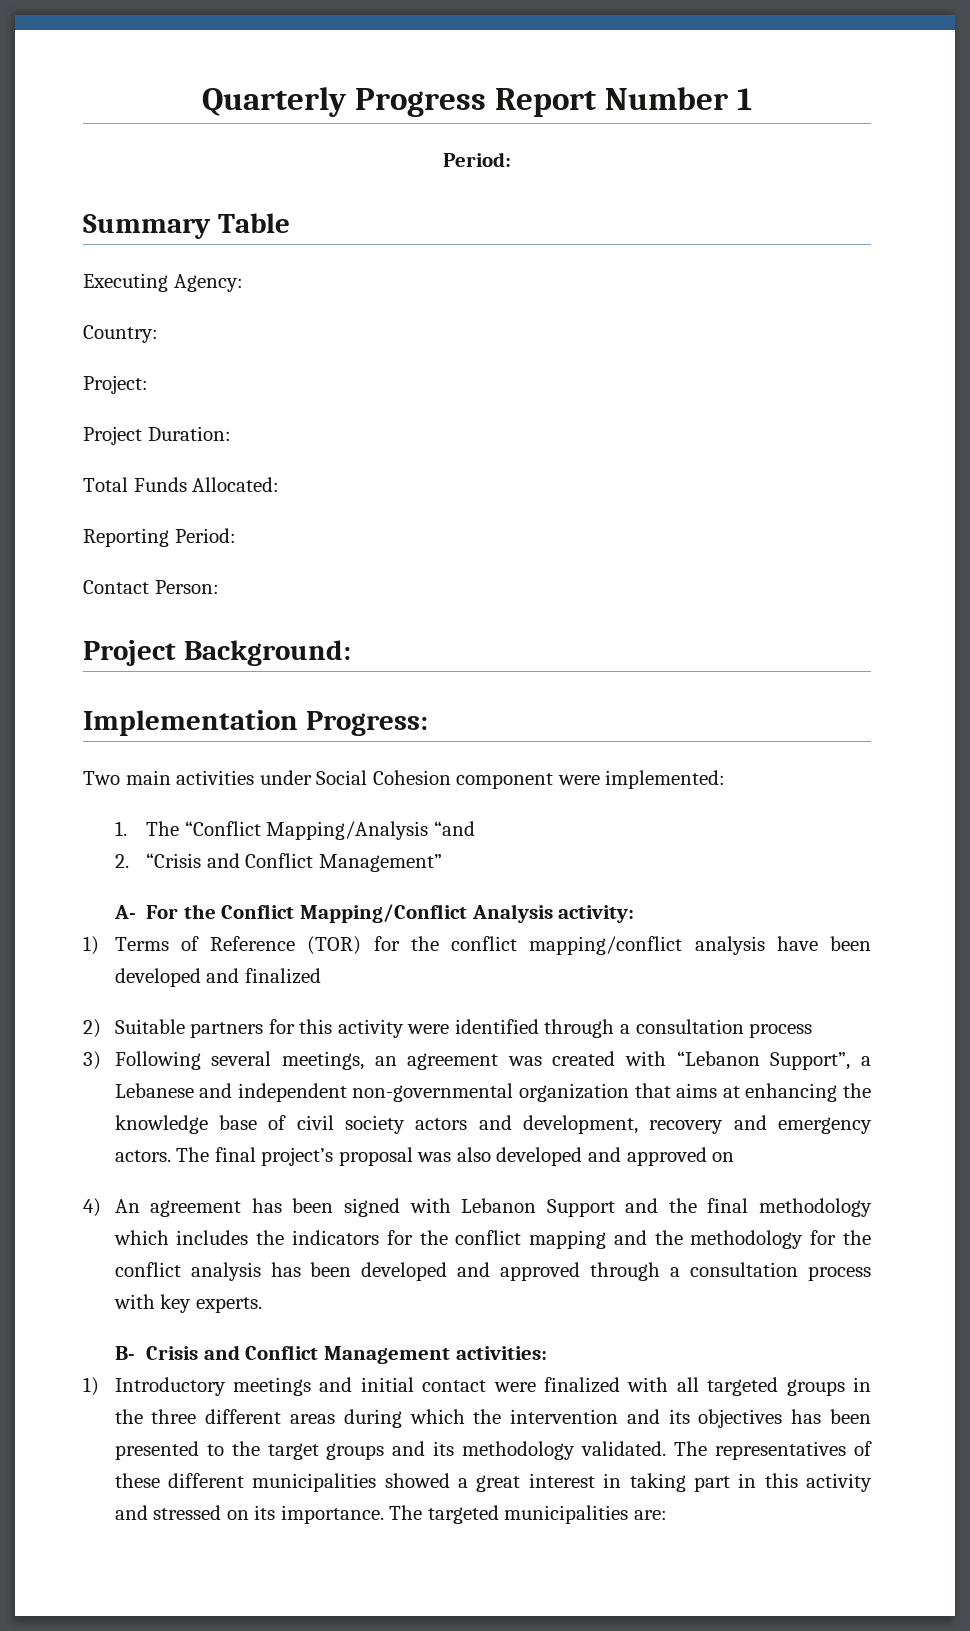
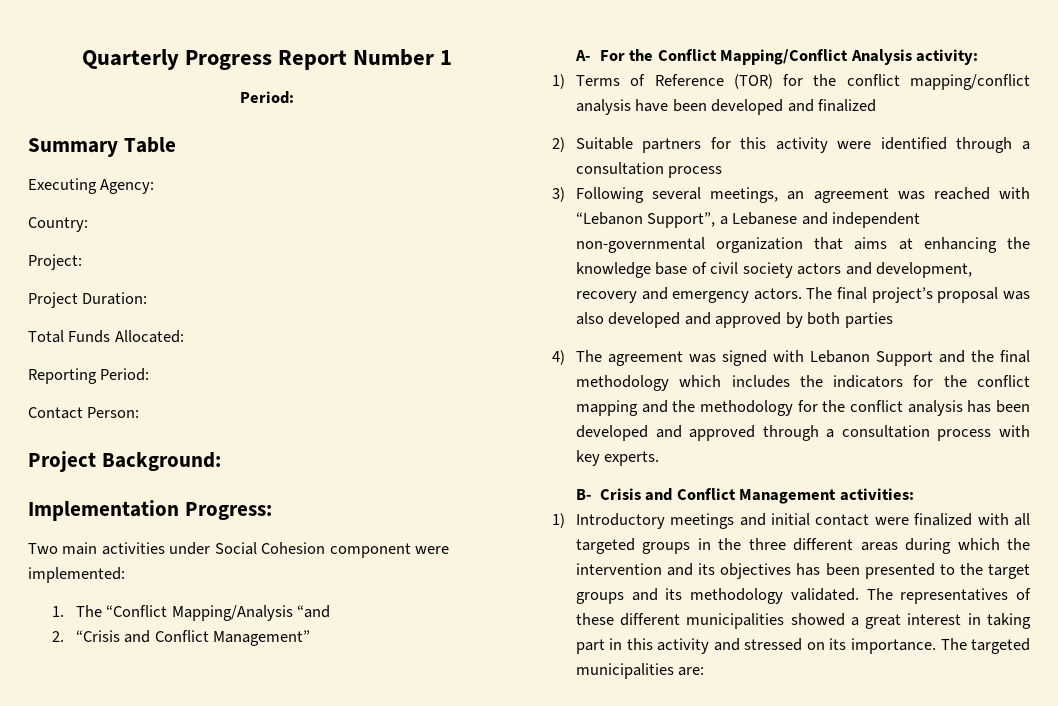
- 3) Following several meetings, an agreement was created with “Lebanon Support”, a Lebanese and independent non-governmental organization that aims at enhancing the knowledge base of civil society actors and development, recovery and emergency actors.
+ 3) Following several meetings, an agreement was reached with “Lebanon Support”, a Lebanese and independent non-governmental organization that aims at enhancing the knowledge base of civil society actors and development, recovery and emergency actors.
- The final project’s proposal was also developed and approved on
- 4) An agreement has been signed with Lebanon Support and the final methodology which includes the indicators for the conflict mapping and the methodology for the conflict analysis has been developed and approved through a consultation process with key experts.
+ The final project’s proposal was also developed and approved by both parties
+ 4) The agreement was signed with Lebanon Support and the final methodology which includes the indicators for the conflict mapping and the methodology for the conflict analysis has been developed and approved through a consultation process with key experts.

